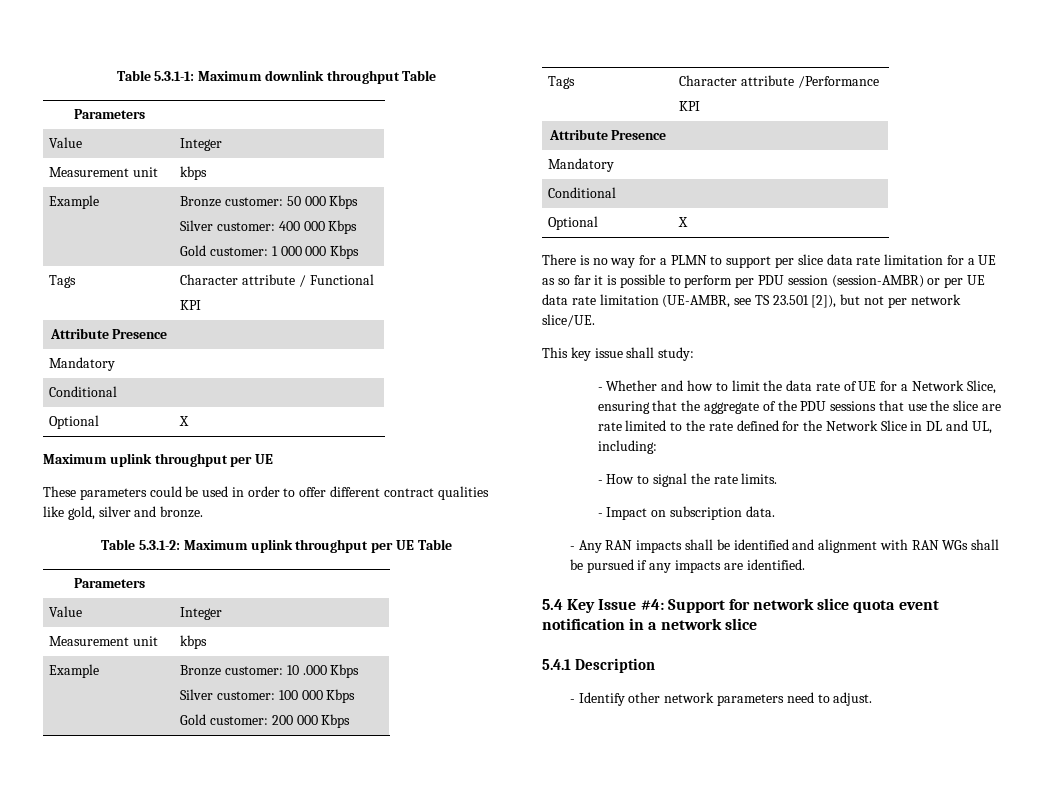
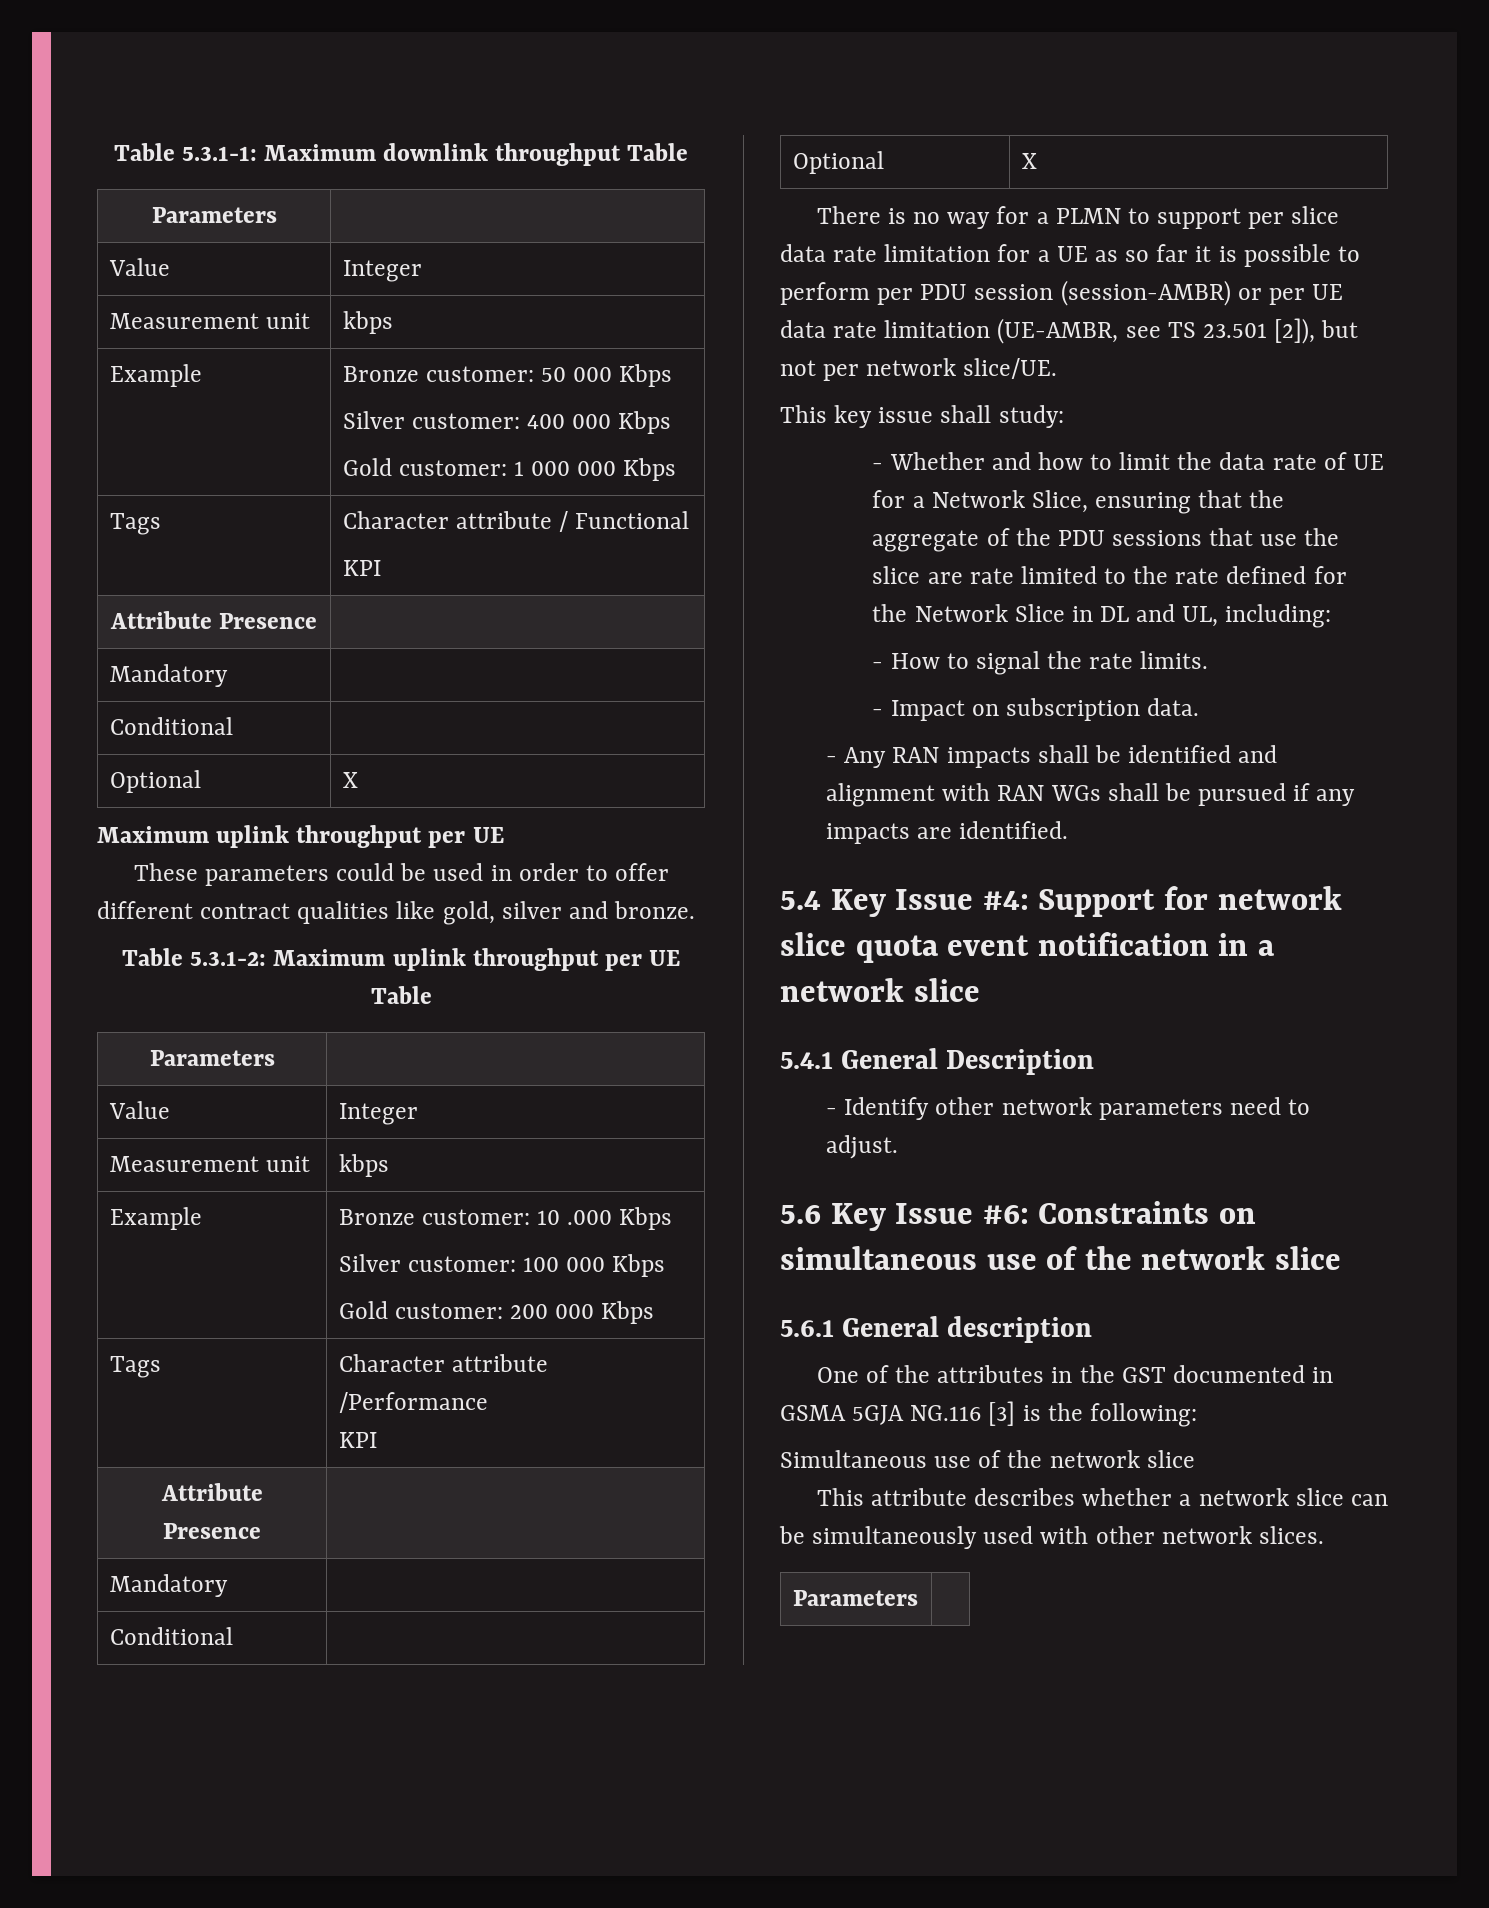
- 5.4.1 Description
+ 5.4.1 General Description
+ 5.6 Key Issue #6: Constraints on simultaneous use of the network slice
+ 5.6.1 General description
+ One of the attributes in the GST documented in GSMA 5GJA NG.116 [3] is the following:
+ Simultaneous use of the network slice
+ This attribute describes whether a network slice can be simultaneously used with other network slices.
+ Parameters |

